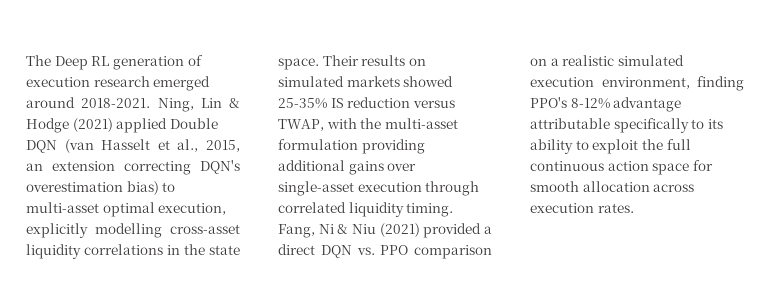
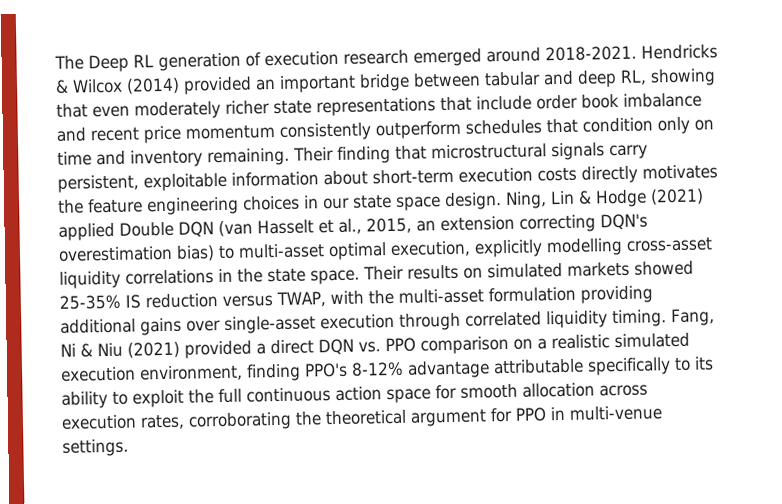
+ Hendricks & Wilcox (2014) provided an important bridge between tabular and deep RL, showing that even moderately richer state representations that include order book imbalance and recent price momentum consistently outperform schedules that condition only on time and inventory remaining. Their finding that microstructural signals carry persistent, exploitable information about short-term execution costs directly motivates the feature engineering choices in our state space design.
- Fang, Ni & Niu (2021) provided a direct DQN vs. PPO comparison on a realistic simulated execution environment, finding PPO's 8-12% advantage attributable specifically to its ability to exploit the full continuous action space for smooth allocation across execution rates.
+ Fang, Ni & Niu (2021) provided a direct DQN vs. PPO comparison on a realistic simulated execution environment, finding PPO's 8-12% advantage attributable specifically to its ability to exploit the full continuous action space for smooth allocation across execution rates, corroborating the theoretical argument for PPO in multi-venue settings.

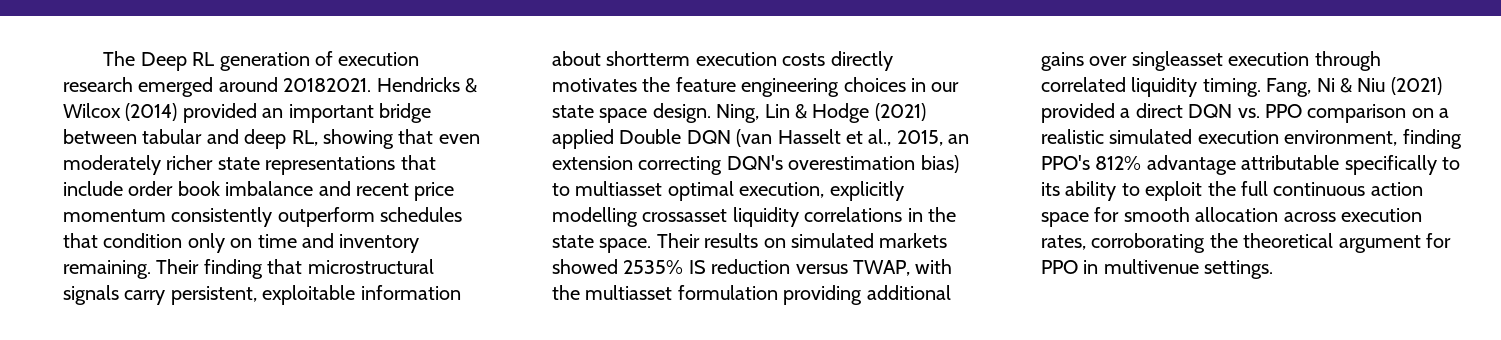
- The Deep RL generation of execution research emerged around 2018-2021.
+ The Deep RL generation of execution research emerged around 20182021.
- Their finding that microstructural signals carry persistent, exploitable information about short-term execution costs directly motivates the feature engineering choices in our state space design.
+ Their finding that microstructural signals carry persistent, exploitable information about shortterm execution costs directly motivates the feature engineering choices in our state space design.
- Ning, Lin & Hodge (2021) applied Double DQN (van Hasselt et al., 2015, an extension correcting DQN's overestimation bias) to multi-asset optimal execution, explicitly modelling cross-asset liquidity correlations in the state space.
+ Ning, Lin & Hodge (2021) applied Double DQN (van Hasselt et al., 2015, an extension correcting DQN's overestimation bias) to multiasset optimal execution, explicitly modelling crossasset liquidity correlations in the state space.
- Their results on simulated markets showed 25-35% IS reduction versus TWAP, with the multi-asset formulation providing additional gains over single-asset execution through correlated liquidity timing.
+ Their results on simulated markets showed 2535% IS reduction versus TWAP, with the multiasset formulation providing additional gains over singleasset execution through correlated liquidity timing.
- Fang, Ni & Niu (2021) provided a direct DQN vs. PPO comparison on a realistic simulated execution environment, finding PPO's 8-12% advantage attributable specifically to its ability to exploit the full continuous action space for smooth allocation across execution rates, corroborating the theoretical argument for PPO in multi-venue settings.
+ Fang, Ni & Niu (2021) provided a direct DQN vs. PPO comparison on a realistic simulated execution environment, finding PPO's 812% advantage attributable specifically to its ability to exploit the full continuous action space for smooth allocation across execution rates, corroborating the theoretical argument for PPO in multivenue settings.

